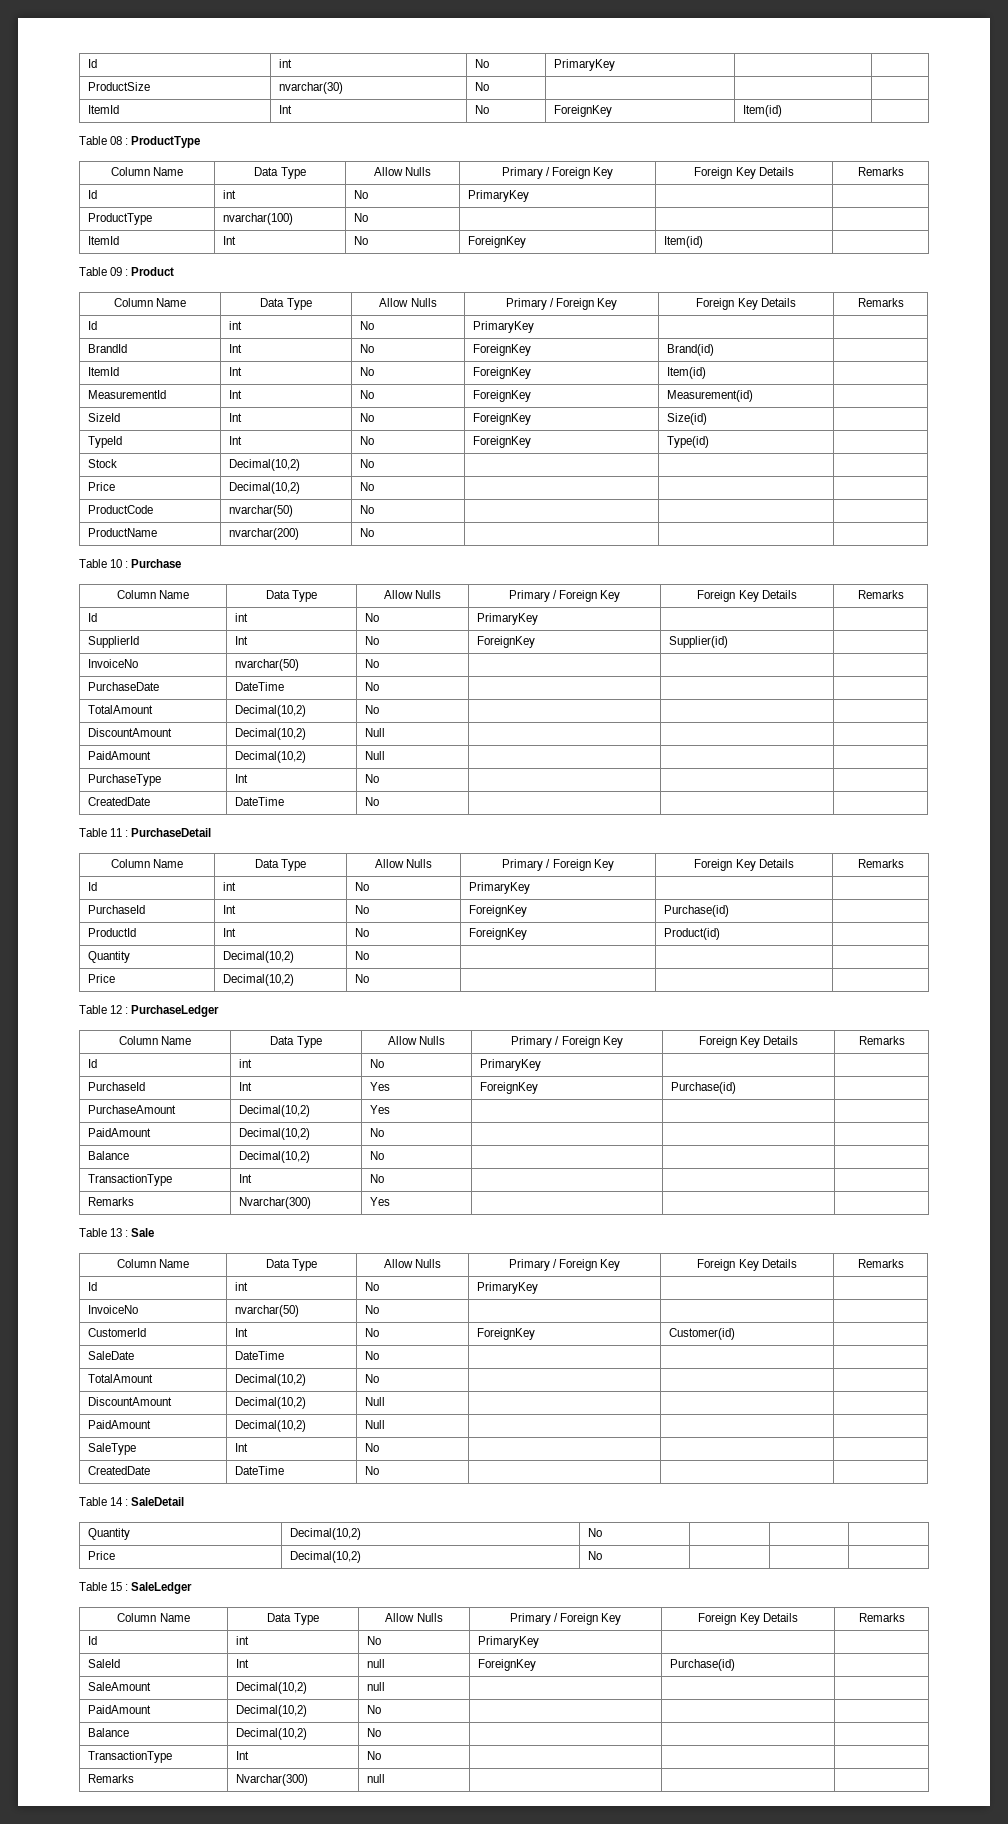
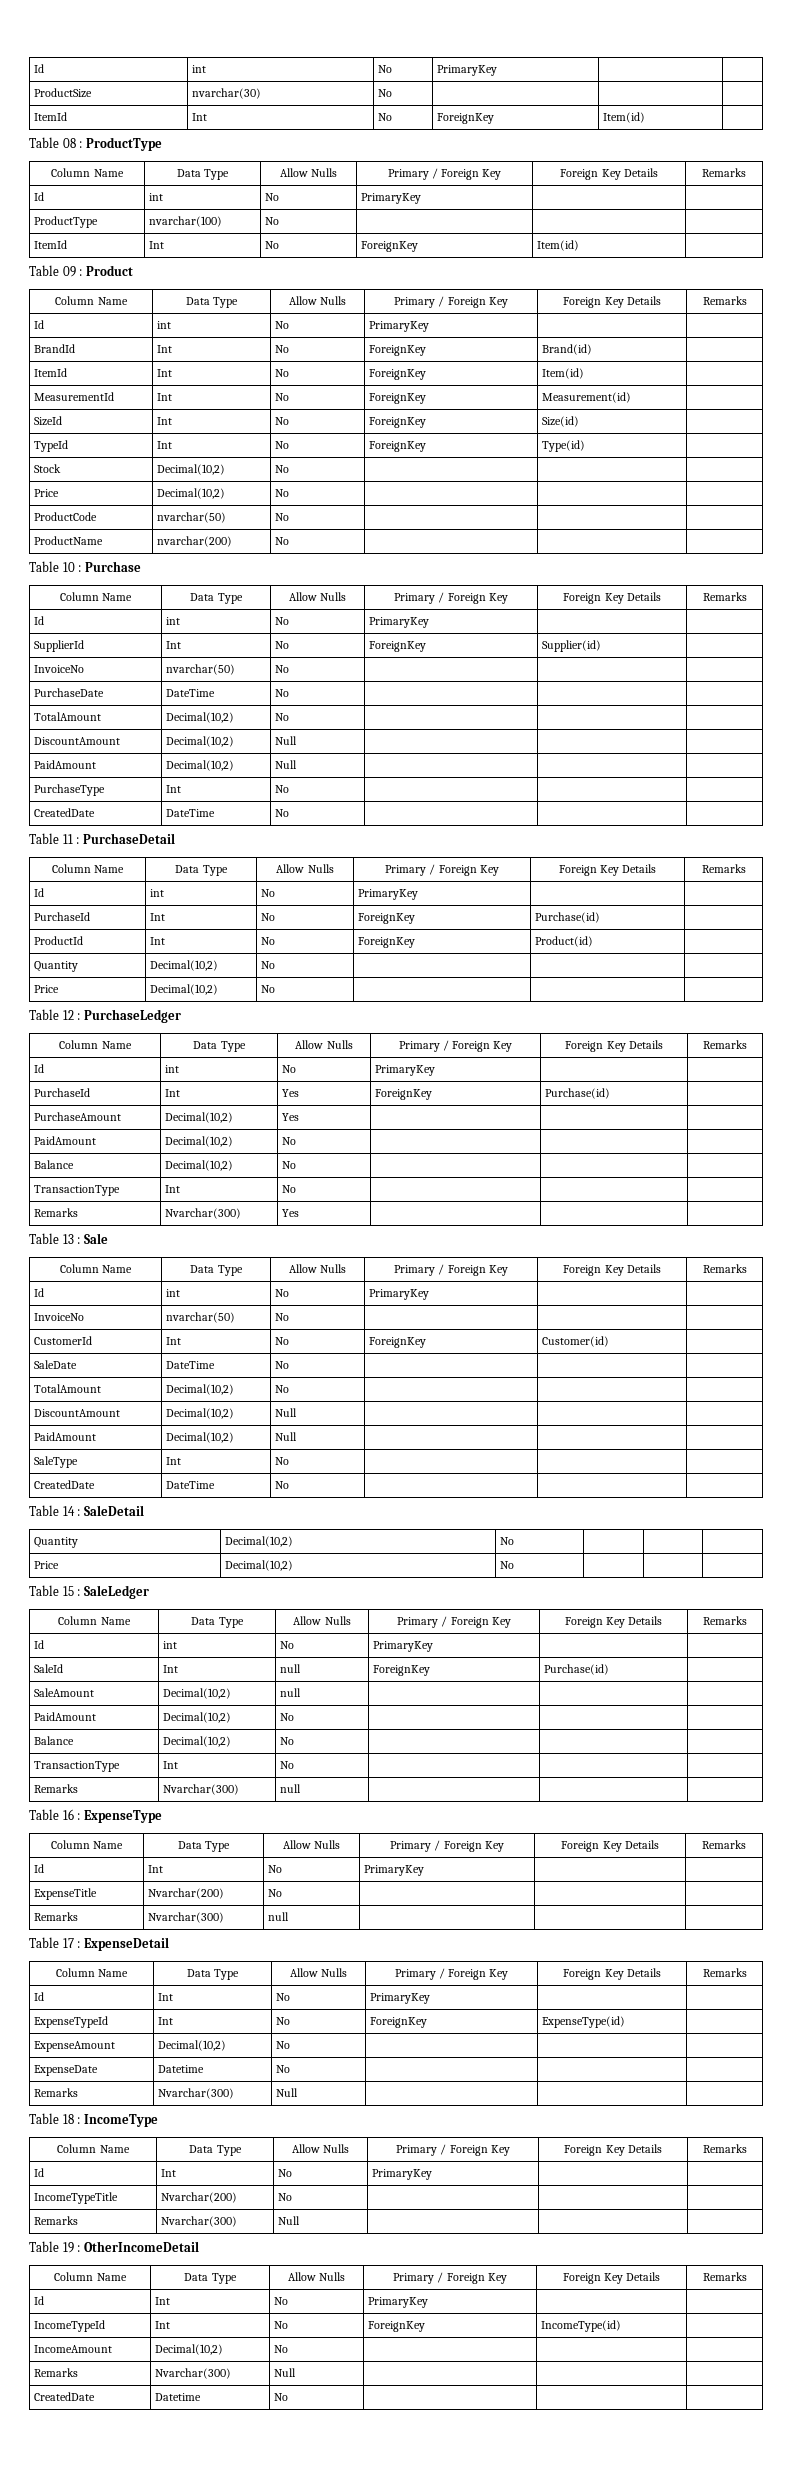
+ Table 16 : ExpenseType
+ Column Name | Data Type | Allow Nulls | Primary / Foreign Key | Foreign Key Details | Remarks
+ Id | Int | No | PrimaryKey | |
+ ExpenseTitle | Nvarchar(200) | No | | |
+ Remarks | Nvarchar(300) | null | | |
+ Table 17 : ExpenseDetail
+ Column Name | Data Type | Allow Nulls | Primary / Foreign Key | Foreign Key Details | Remarks
+ Id | Int | No | PrimaryKey | |
+ ExpenseTypeId | Int | No | ForeignKey | ExpenseType(id) |
+ ExpenseAmount | Decimal(10,2) | No | | |
+ ExpenseDate | Datetime | No | | |
+ Remarks | Nvarchar(300) | Null | | |
+ Table 18 : IncomeType
+ Column Name | Data Type | Allow Nulls | Primary / Foreign Key | Foreign Key Details | Remarks
+ Id | Int | No | PrimaryKey | |
+ IncomeTypeTitle | Nvarchar(200) | No | | |
+ Remarks | Nvarchar(300) | Null | | |
+ Table 19 : OtherIncomeDetail
+ Column Name | Data Type | Allow Nulls | Primary / Foreign Key | Foreign Key Details | Remarks
+ Id | Int | No | PrimaryKey | |
+ IncomeTypeId | Int | No | ForeignKey | IncomeType(id) |
+ IncomeAmount | Decimal(10,2) | No | | |
+ Remarks | Nvarchar(300) | Null | | |
+ CreatedDate | Datetime | No | | |

